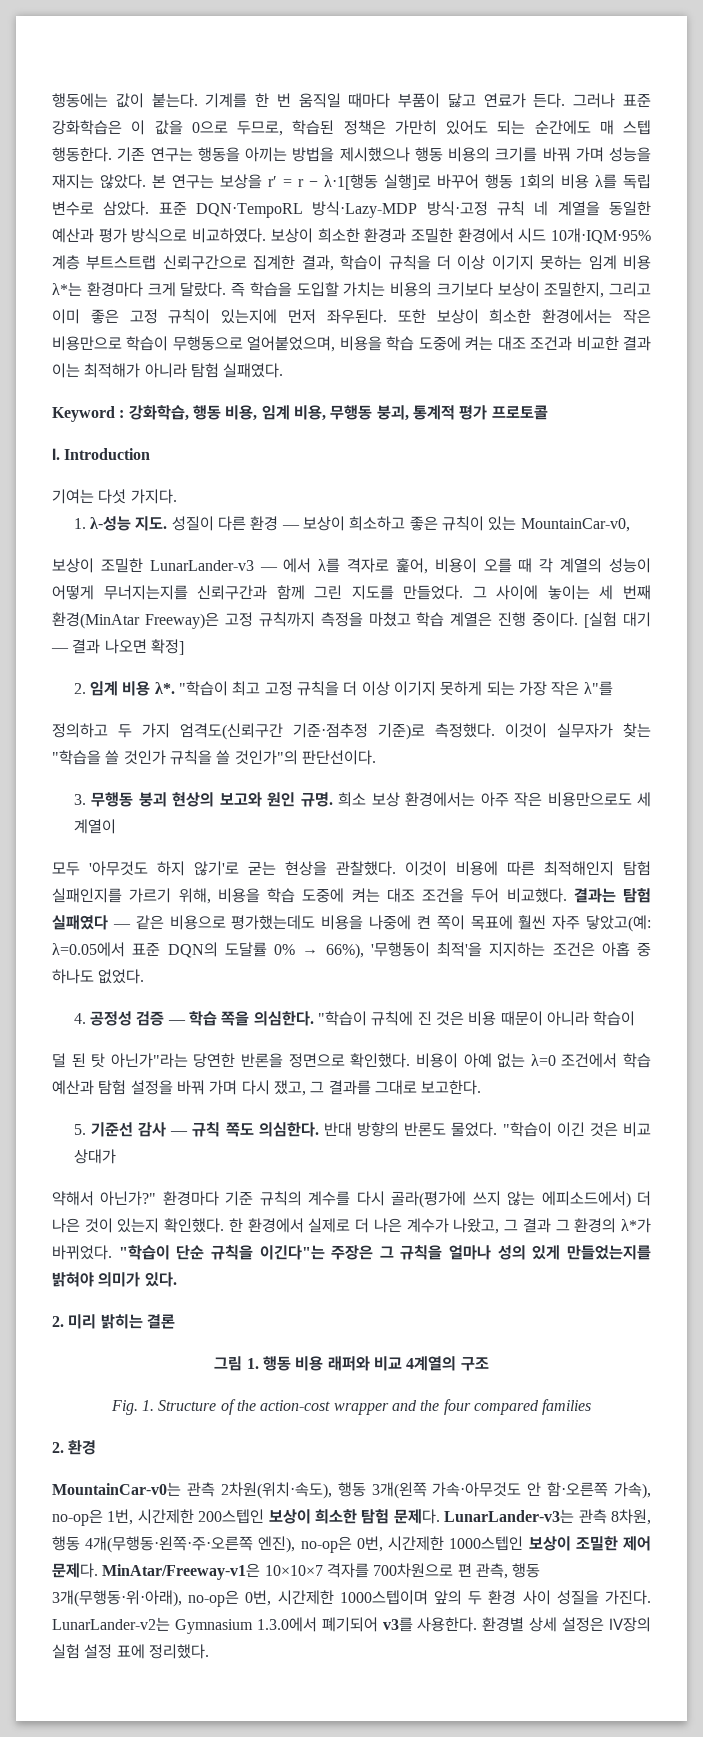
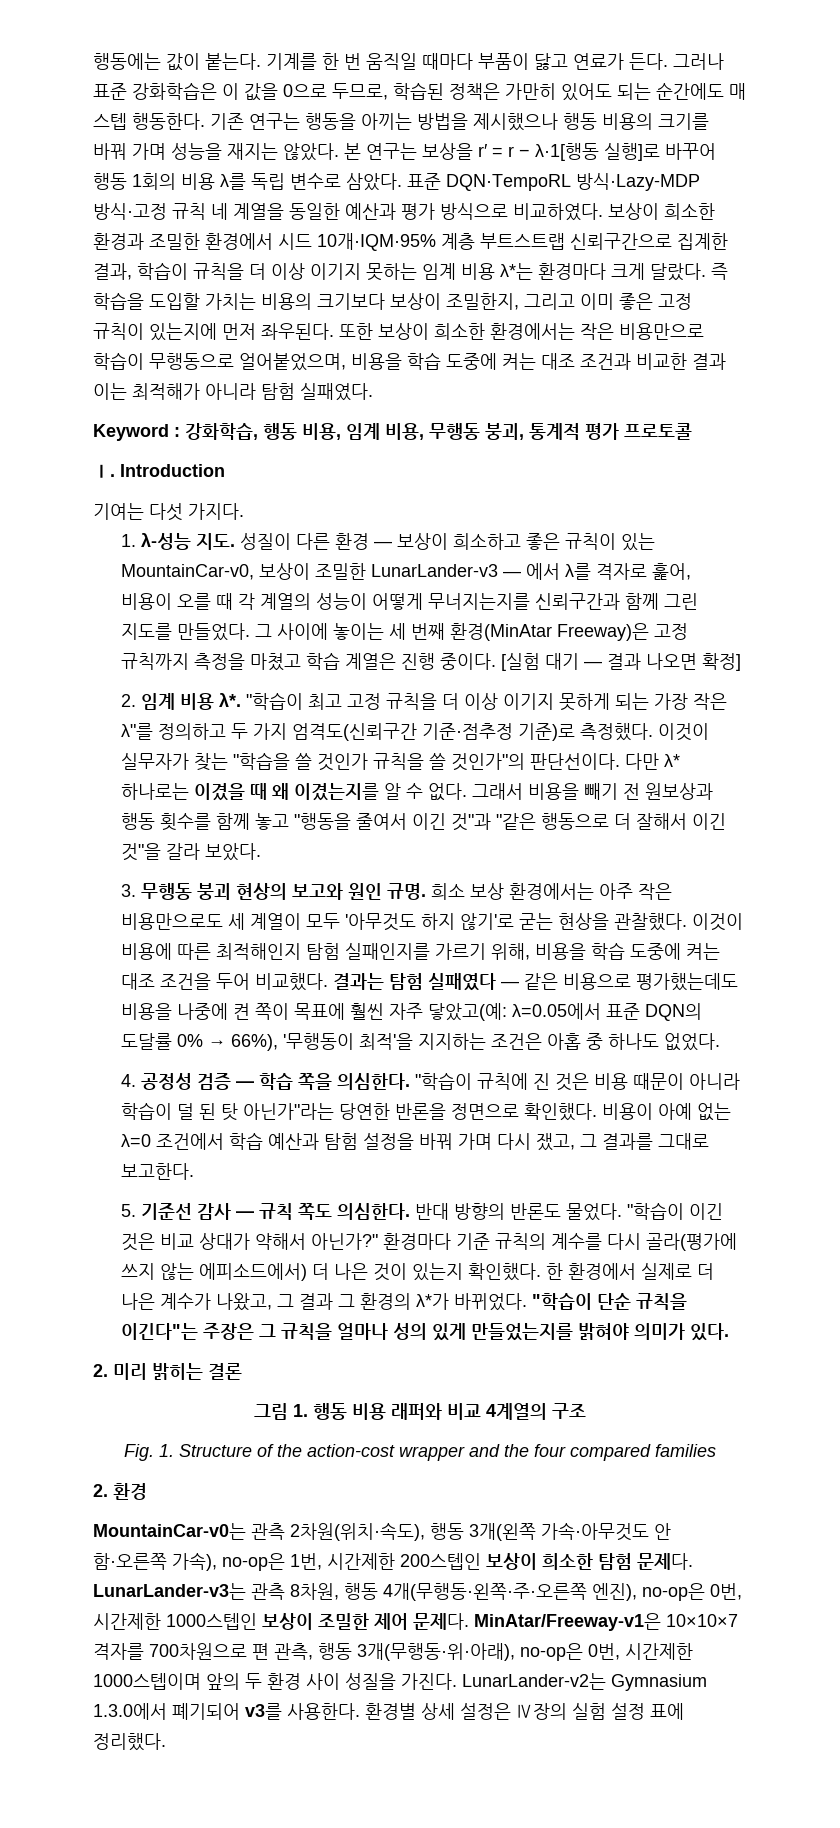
- 성질이 다른 환경 — 보상이 희소하고 좋은 규칙이 있는 MountainCar-v0,
- 보상이 조밀한 LunarLander-v3 — 에서 λ를 격자로 훑어, 비용이 오를 때 각 계열의 성능이 어떻게 무너지는지를 신뢰구간과 함께 그린 지도를 만들었다.
+ 성질이 다른 환경 — 보상이 희소하고 좋은 규칙이 있는 MountainCar-v0, 보상이 조밀한 LunarLander-v3 — 에서 λ를 격자로 훑어, 비용이 오를 때 각 계열의 성능이 어떻게 무너지는지를 신뢰구간과 함께 그린 지도를 만들었다.
- "학습이 최고 고정 규칙을 더 이상 이기지 못하게 되는 가장 작은 λ"를
- 정의하고 두 가지 엄격도(신뢰구간 기준·점추정 기준)로 측정했다.
+ "학습이 최고 고정 규칙을 더 이상 이기지 못하게 되는 가장 작은 λ"를 정의하고 두 가지 엄격도(신뢰구간 기준·점추정 기준)로 측정했다.
+ 다만 λ* 하나로는 이겼을 때 왜 이겼는지를 알 수 없다. 그래서 비용을 빼기 전 원보상과 행동 횟수를 함께 놓고 "행동을 줄여서 이긴 것"과 "같은 행동으로 더 잘해서 이긴 것"을 갈라 보았다.
- 희소 보상 환경에서는 아주 작은 비용만으로도 세 계열이
- 모두 '아무것도 하지 않기'로 굳는 현상을 관찰했다.
+ 희소 보상 환경에서는 아주 작은 비용만으로도 세 계열이 모두 '아무것도 하지 않기'로 굳는 현상을 관찰했다.
- "학습이 규칙에 진 것은 비용 때문이 아니라 학습이
- 덜 된 탓 아닌가"라는 당연한 반론을 정면으로 확인했다.
+ "학습이 규칙에 진 것은 비용 때문이 아니라 학습이 덜 된 탓 아닌가"라는 당연한 반론을 정면으로 확인했다.
- "학습이 이긴 것은 비교 상대가
- 약해서 아닌가?"
+ "학습이 이긴 것은 비교 상대가 약해서 아닌가?"

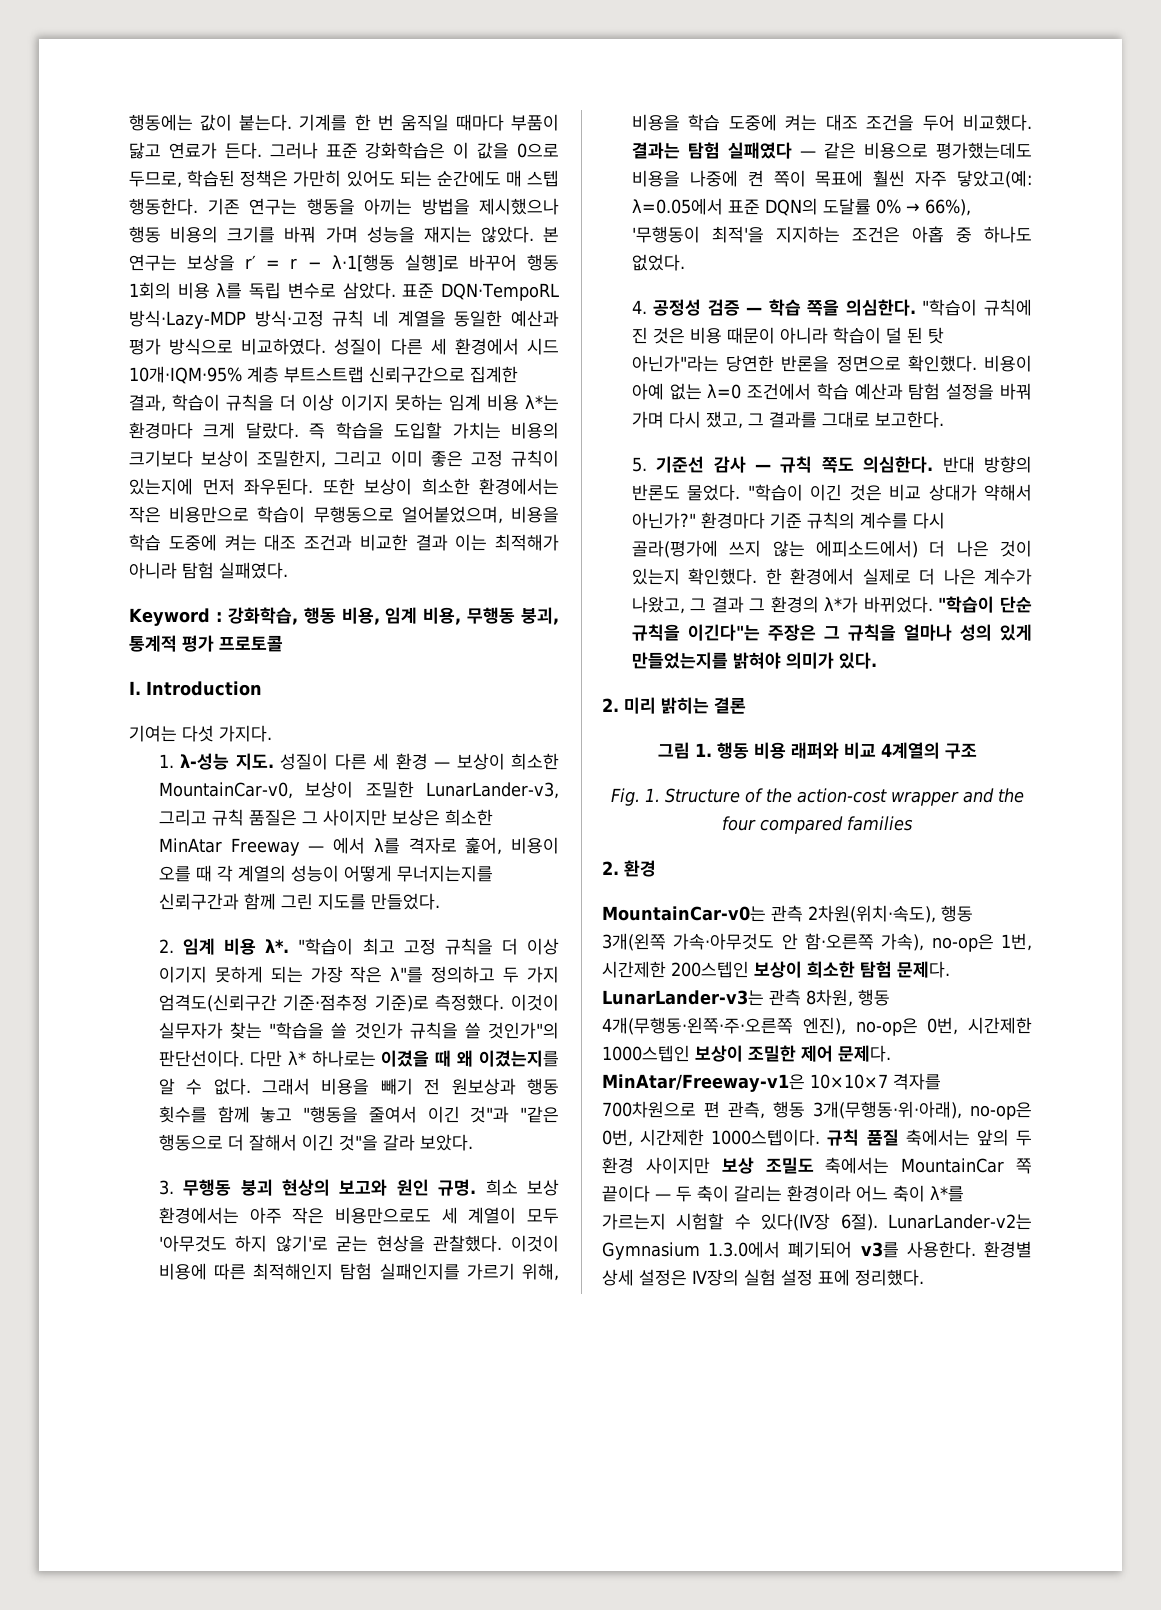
- 보상이 희소한 환경과 조밀한 환경에서 시드 10개·IQM·95% 계층 부트스트랩 신뢰구간으로 집계한 결과, 학습이 규칙을 더 이상 이기지 못하는 임계 비용 λ*는 환경마다 크게 달랐다.
+ 성질이 다른 세 환경에서 시드 10개·IQM·95% 계층 부트스트랩 신뢰구간으로 집계한 결과, 학습이 규칙을 더 이상 이기지 못하는 임계 비용 λ*는 환경마다 크게 달랐다.
- 성질이 다른 환경 — 보상이 희소하고 좋은 규칙이 있는 MountainCar-v0, 보상이 조밀한 LunarLander-v3 — 에서 λ를 격자로 훑어, 비용이 오를 때 각 계열의 성능이 어떻게 무너지는지를 신뢰구간과 함께 그린 지도를 만들었다. 그 사이에 놓이는 세 번째 환경(MinAtar Freeway)은 고정 규칙까지 측정을 마쳤고 학습 계열은 진행 중이다. [실험 대기 — 결과 나오면 확정]
+ 성질이 다른 세 환경 — 보상이 희소한 MountainCar-v0, 보상이 조밀한 LunarLander-v3, 그리고 규칙 품질은 그 사이지만 보상은 희소한 MinAtar Freeway — 에서 λ를 격자로 훑어, 비용이 오를 때 각 계열의 성능이 어떻게 무너지는지를 신뢰구간과 함께 그린 지도를 만들었다.
- MinAtar/Freeway-v1은 10×10×7 격자를 700차원으로 편 관측, 행동 3개(무행동·위·아래), no-op은 0번, 시간제한 1000스텝이며 앞의 두 환경 사이 성질을 가진다.
+ MinAtar/Freeway-v1은 10×10×7 격자를 700차원으로 편 관측, 행동 3개(무행동·위·아래), no-op은 0번, 시간제한 1000스텝이다. 규칙 품질 축에서는 앞의 두 환경 사이지만 보상 조밀도 축에서는 MountainCar 쪽 끝이다 — 두 축이 갈리는 환경이라 어느 축이 λ*를 가르는지 시험할 수 있다(Ⅳ장 6절).

